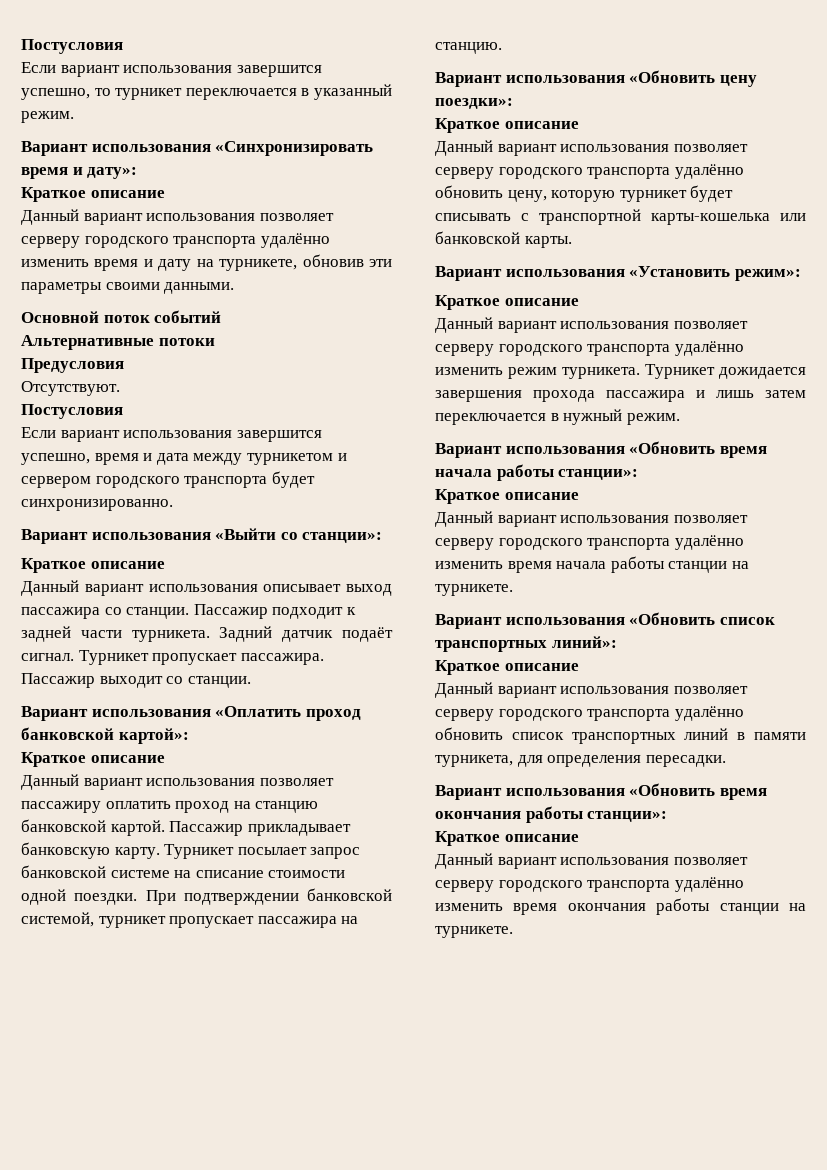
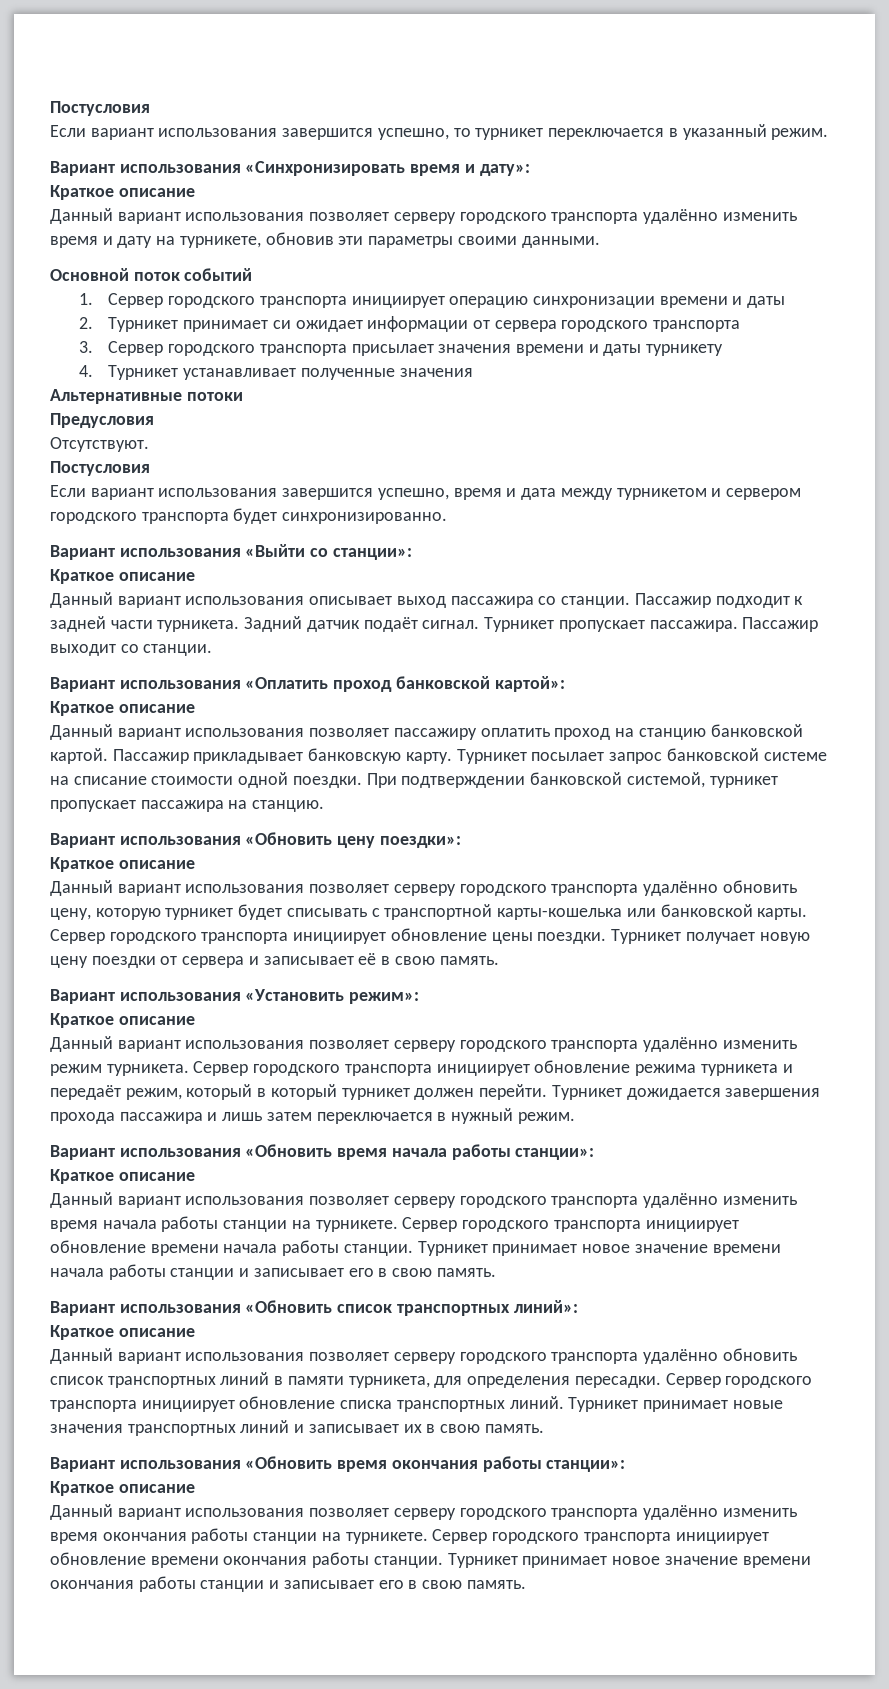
+ 1. Сервер городского транспорта инициирует операцию синхронизации времени и даты
+ 2. Турникет принимает си ожидает информации от сервера городского транспорта
+ 3. Сервер городского транспорта присылает значения времени и даты турникету
+ 4. Турникет устанавливает полученные значения
+ Сервер городского транспорта инициирует обновление цены поездки. Турникет получает новую цену поездки от сервера и записывает её в свою память.
+ Сервер городского транспорта инициирует обновление режима турникета и передаёт режим, который в который турникет должен перейти.
+ Сервер городского транспорта инициирует обновление времени начала работы станции. Турникет принимает новое значение времени начала работы станции и записывает его в свою память.
+ Сервер городского транспорта инициирует обновление списка транспортных линий. Турникет принимает новые значения транспортных линий и записывает их в свою память.
+ Сервер городского транспорта инициирует обновление времени окончания работы станции. Турникет принимает новое значение времени окончания работы станции и записывает его в свою память.

